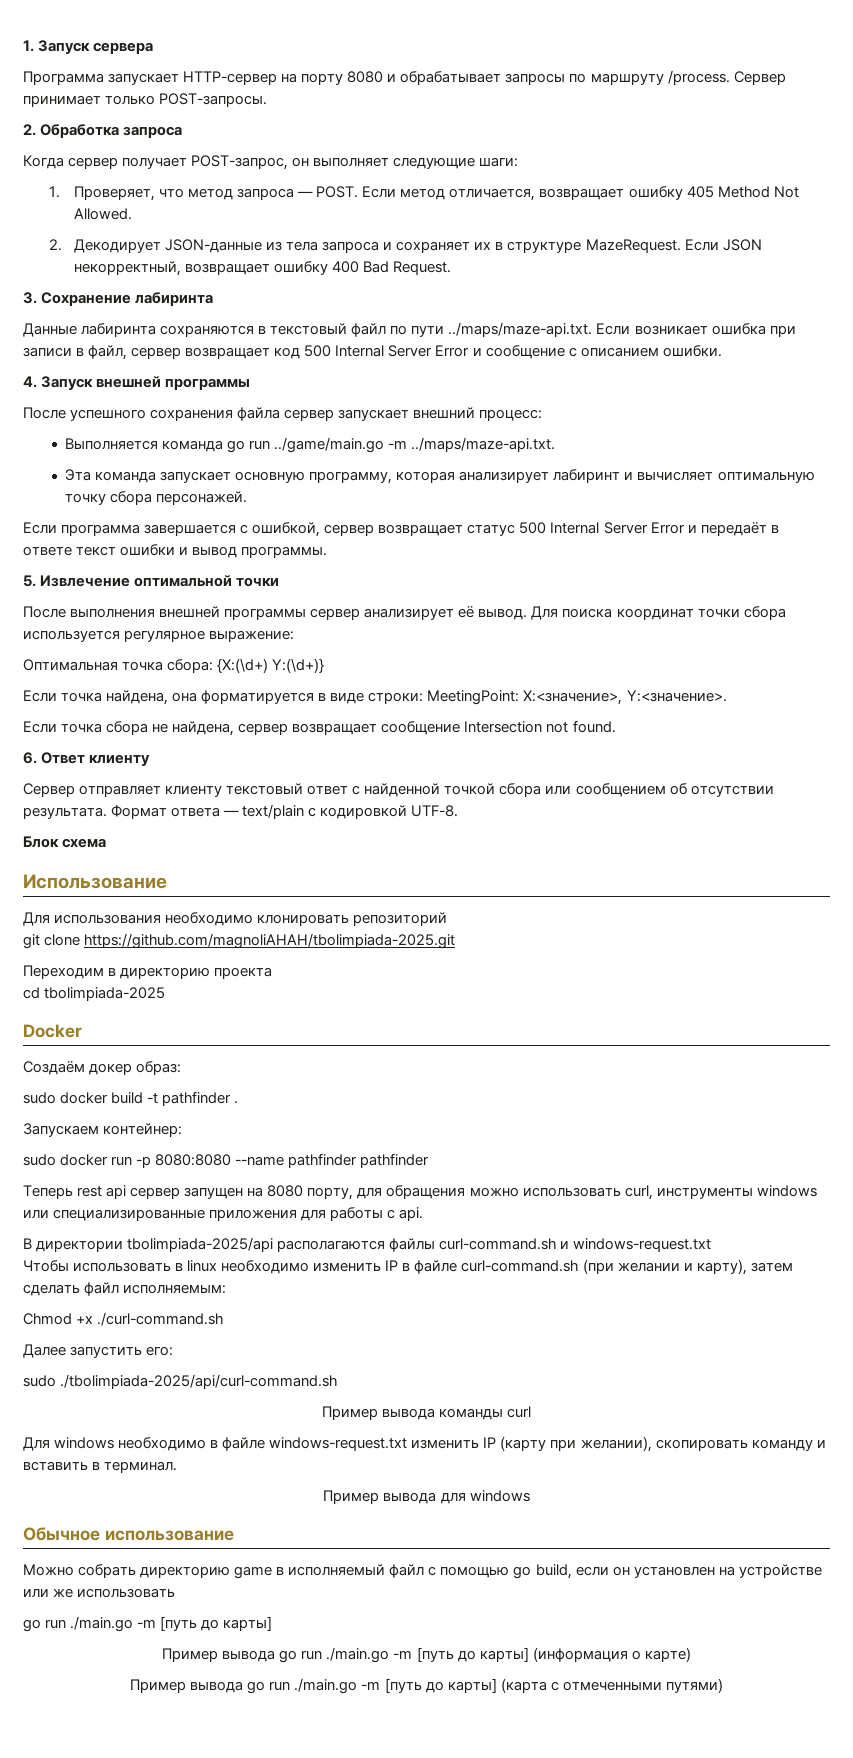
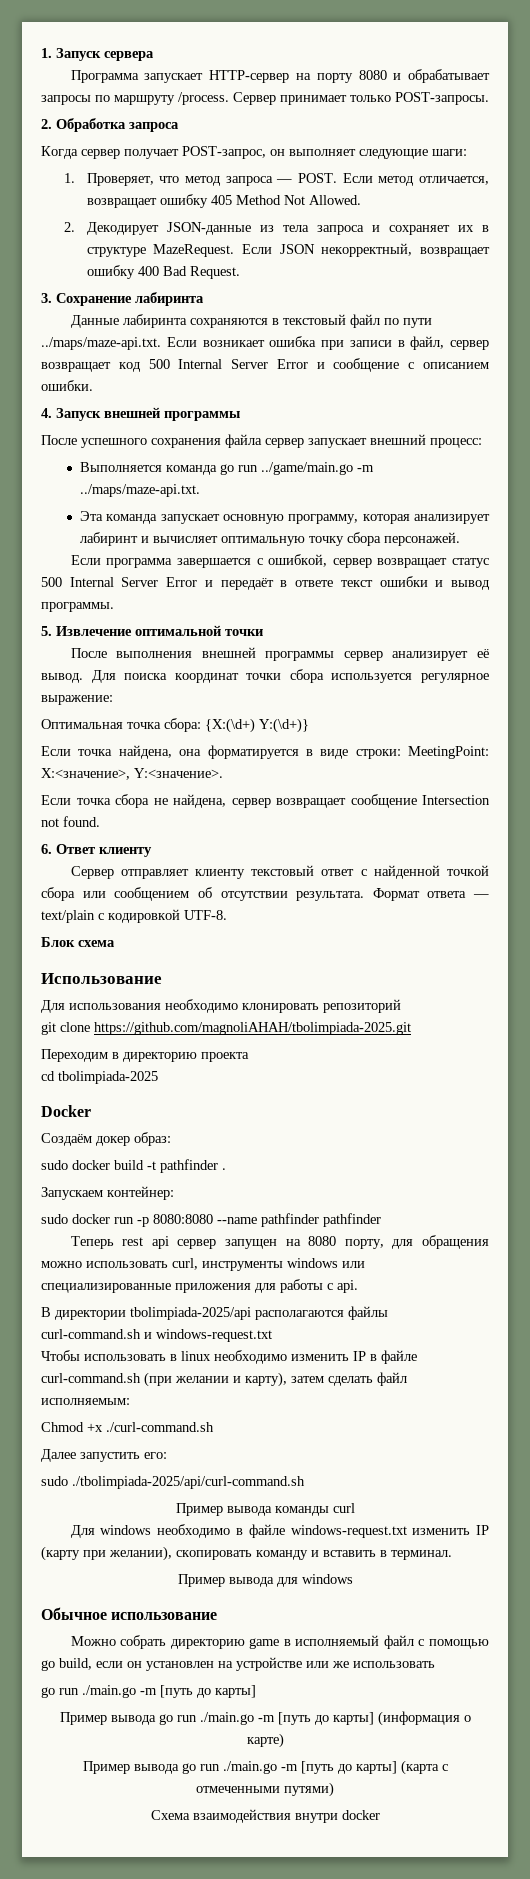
+ Схема взаимодействия внутри docker

